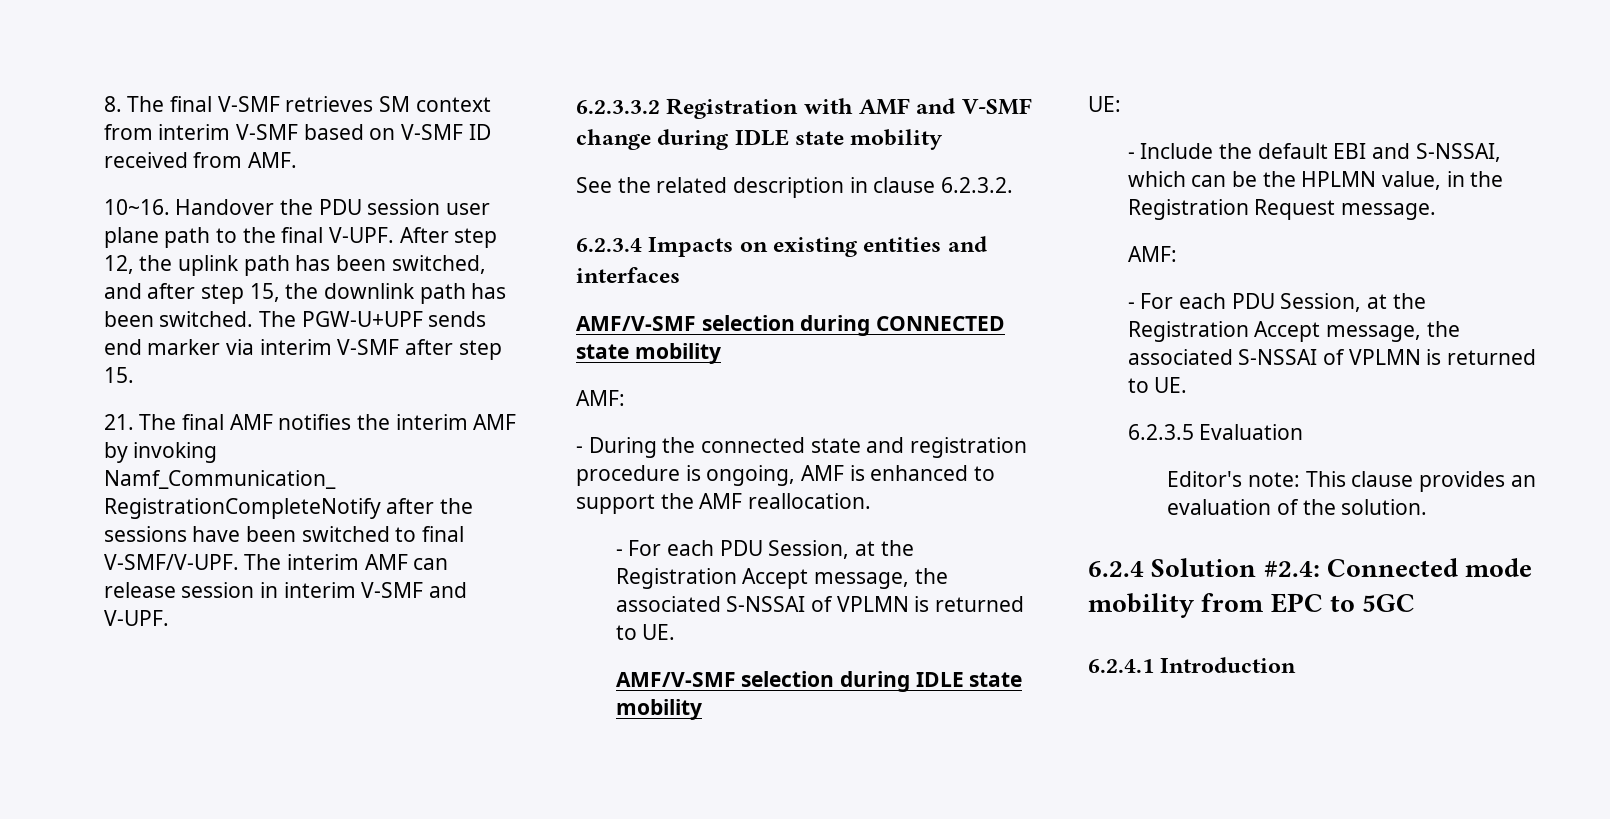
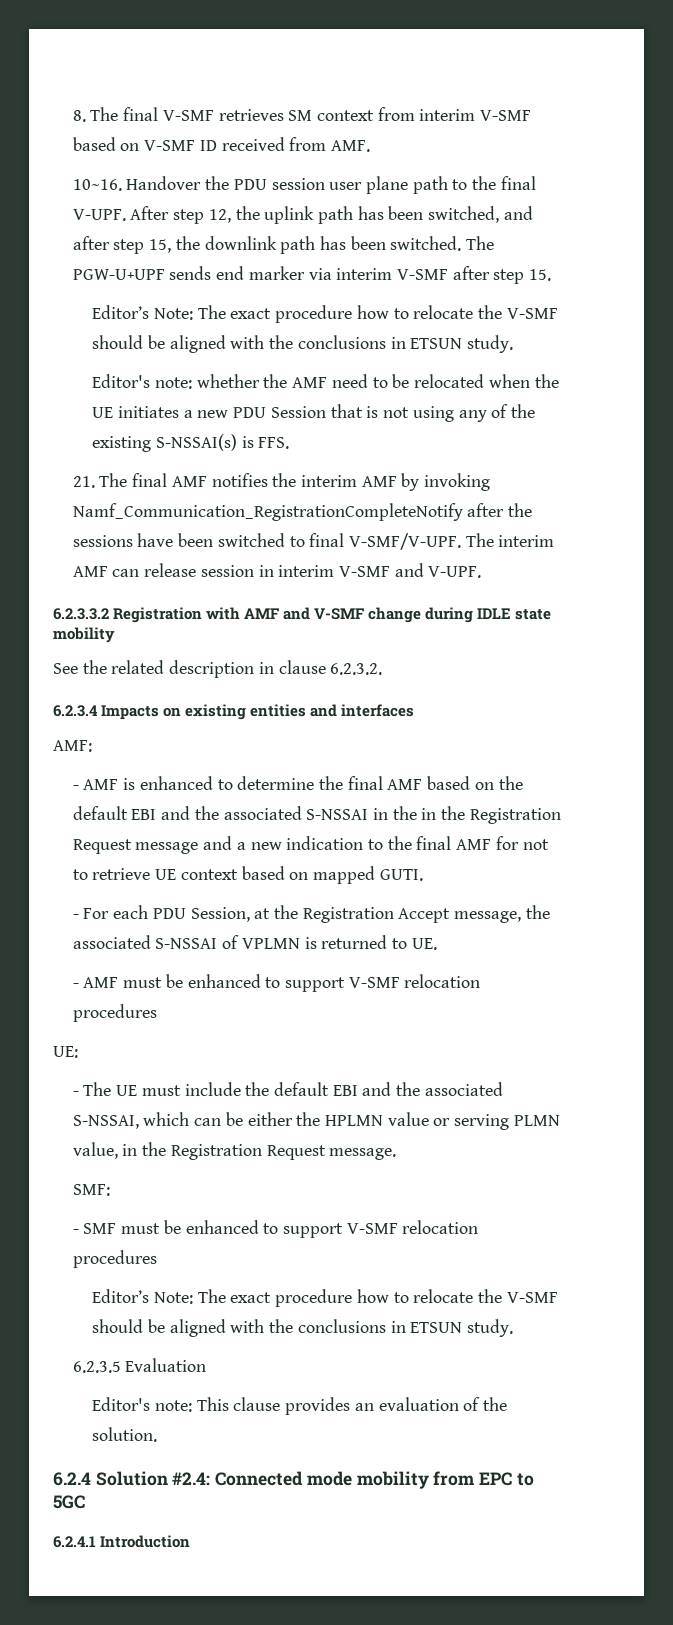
  The PGW-U+UPF sends end marker via interim V-SMF after step 15.
+ Editor’s Note: The exact procedure how to relocate the V-SMF should be aligned with the conclusions in ETSUN study.
+ Editor's note: whether the AMF need to be relocated when the UE initiates a new PDU Session that is not using any of the existing S-NSSAI(s) is FFS.
- AMF/V-SMF selection during CONNECTED state mobility
  AMF:
- - During the connected state and registration procedure is ongoing, AMF is enhanced to support the AMF reallocation.
+ - AMF is enhanced to determine the final AMF based on the default EBI and the associated S-NSSAI in the in the Registration Request message and a new indication to the final AMF for not to retrieve UE context based on mapped GUTI.
- AMF/V-SMF selection during IDLE state mobility
+ - AMF must be enhanced to support V-SMF relocation procedures
  UE:
- - Include the default EBI and S-NSSAI, which can be the HPLMN value, in the Registration Request message.
- AMF:
- - For each PDU Session, at the Registration Accept message, the associated S-NSSAI of VPLMN is returned to UE.
+ - The UE must include the default EBI and the associated S-NSSAI, which can be either the HPLMN value or serving PLMN value, in the Registration Request message.
+ SMF:
+ - SMF must be enhanced to support V-SMF relocation procedures
+ Editor’s Note: The exact procedure how to relocate the V-SMF should be aligned with the conclusions in ETSUN study.

